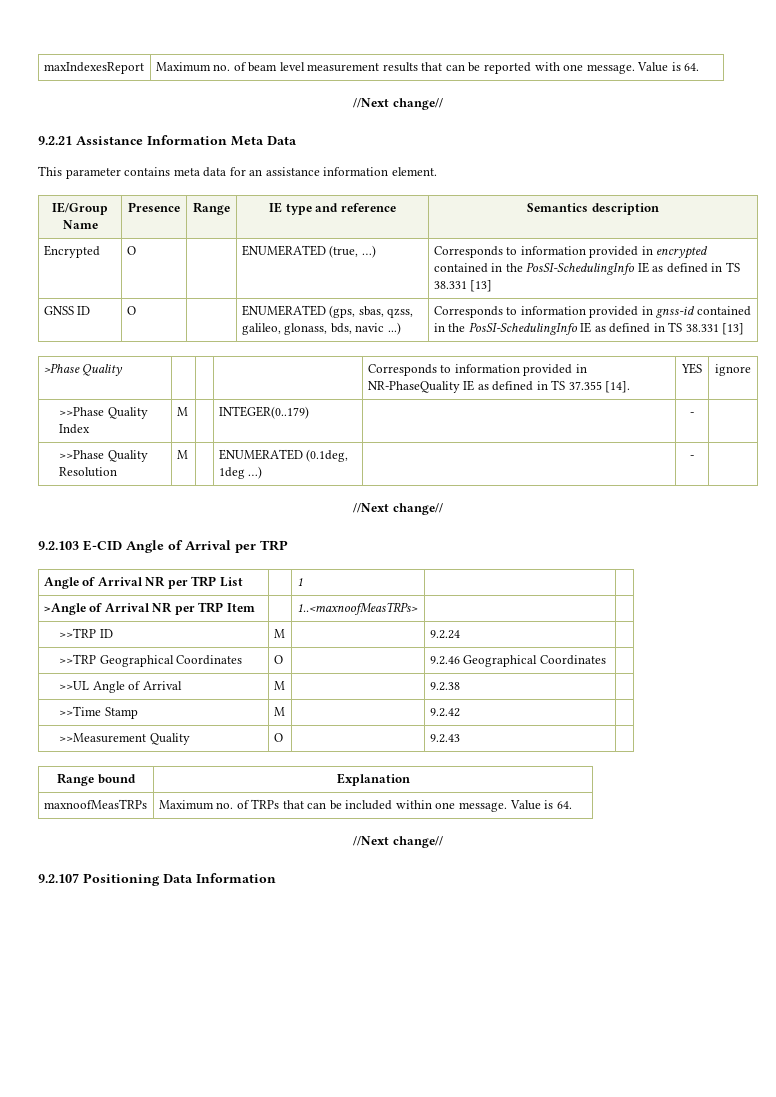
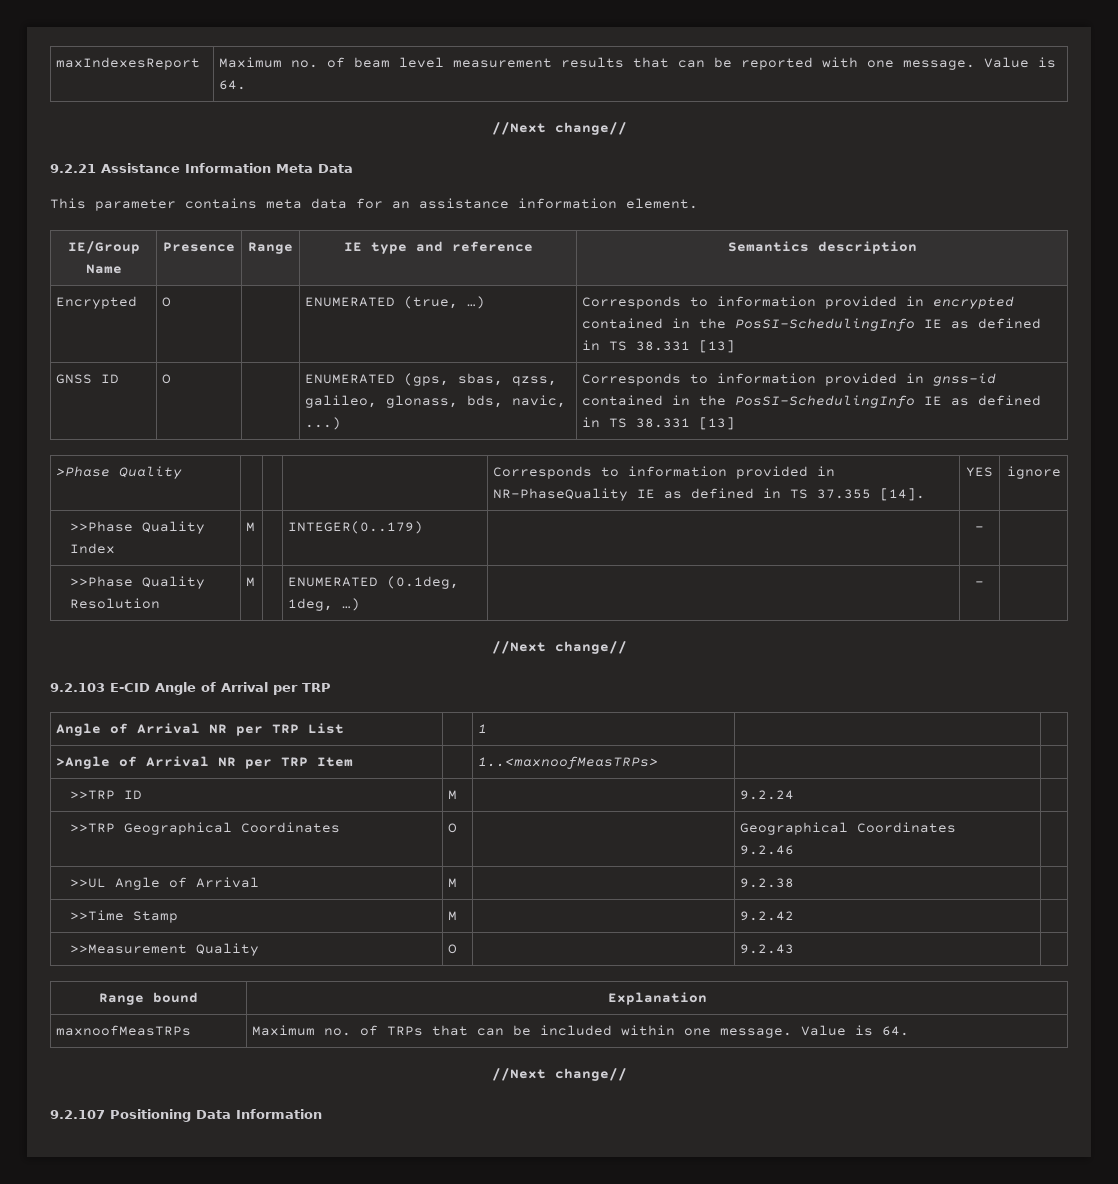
- GNSS ID | O | | ENUMERATED (gps, sbas, qzss, galileo, glonass, bds, navic ...) | Corresponds to information provided in gnss-id contained in the PosSI-SchedulingInfo IE as defined in TS 38.331 [13]
+ GNSS ID | O | | ENUMERATED (gps, sbas, qzss, galileo, glonass, bds, navic, ...) | Corresponds to information provided in gnss-id contained in the PosSI-SchedulingInfo IE as defined in TS 38.331 [13]
- >>Phase Quality Resolution | M | | ENUMERATED (0.1deg, 1deg …) | | - |
+ >>Phase Quality Resolution | M | | ENUMERATED (0.1deg, 1deg, …) | | - |
- >>TRP Geographical Coordinates | O | | 9.2.46 Geographical Coordinates |
+ >>TRP Geographical Coordinates | O | | Geographical Coordinates
+ 9.2.46 |

